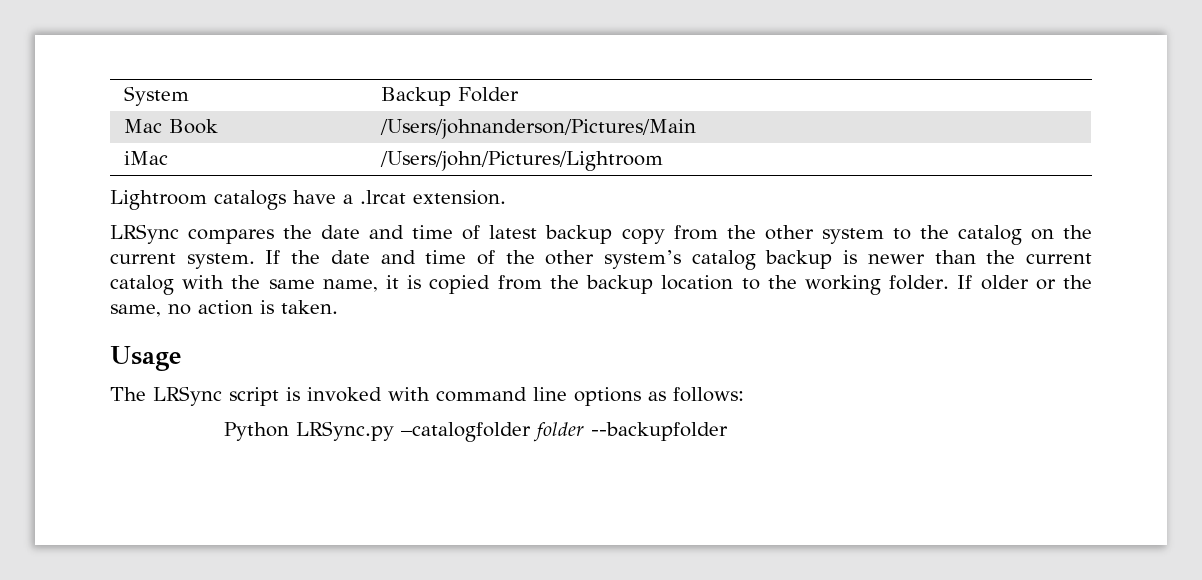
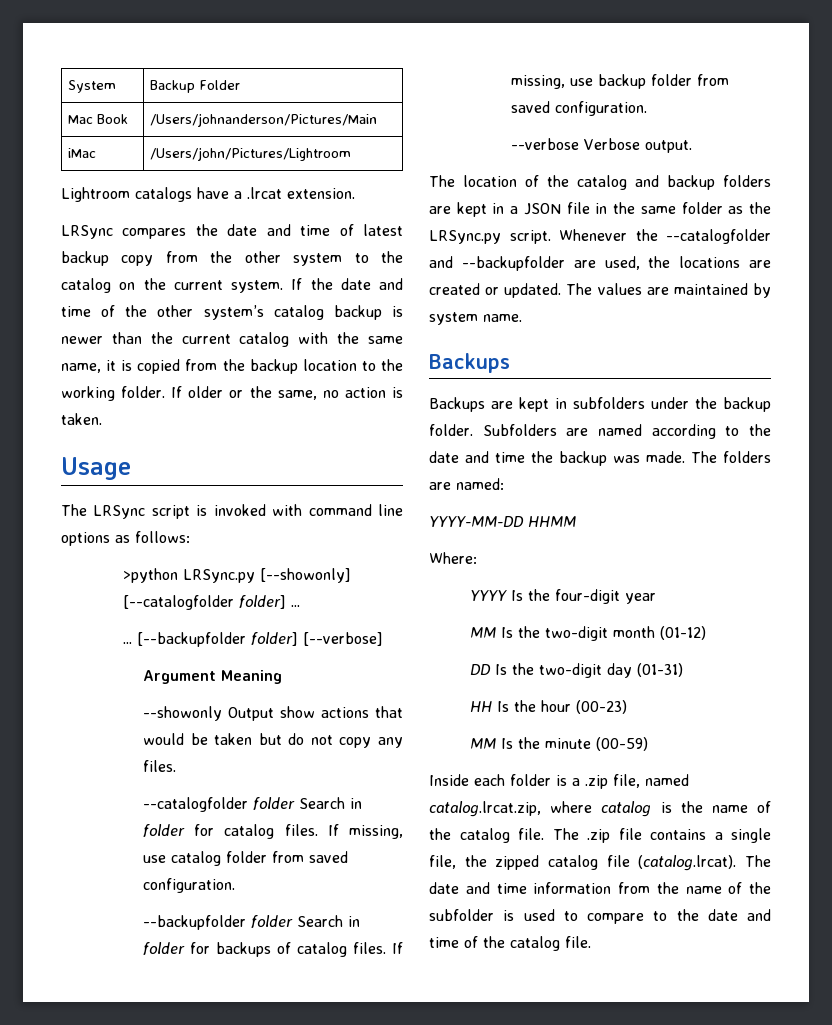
- Python LRSync.py –catalogfolder folder --backupfolder
+ >python LRSync.py [--showonly] [--catalogfolder folder] ...
+ ... [--backupfolder folder] [--verbose]
+ Argument Meaning
+ --showonly Output show actions that would be taken but do not copy any files.
+ --catalogfolder folder Search in folder for catalog files. If missing, use catalog folder from saved configuration.
+ --backupfolder folder Search in folder for backups of catalog files. If missing, use backup folder from saved configuration.
+ --verbose Verbose output.
+ The location of the catalog and backup folders are kept in a JSON file in the same folder as the LRSync.py script. Whenever the --catalogfolder and --backupfolder are used, the locations are created or updated. The values are maintained by system name.
+ Backups
+ Backups are kept in subfolders under the backup folder. Subfolders are named according to the date and time the backup was made. The folders are named:
+ YYYY-MM-DD HHMM
+ Where:
+ YYYY Is the four-digit year
+ MM Is the two-digit month (01-12)
+ DD Is the two-digit day (01-31)
+ HH Is the hour (00-23)
+ MM Is the minute (00-59)
+ Inside each folder is a .zip file, named catalog.lrcat.zip, where catalog is the name of the catalog file. The .zip file contains a single file, the zipped catalog file (catalog.lrcat). The date and time information from the name of the subfolder is used to compare to the date and time of the catalog file.

